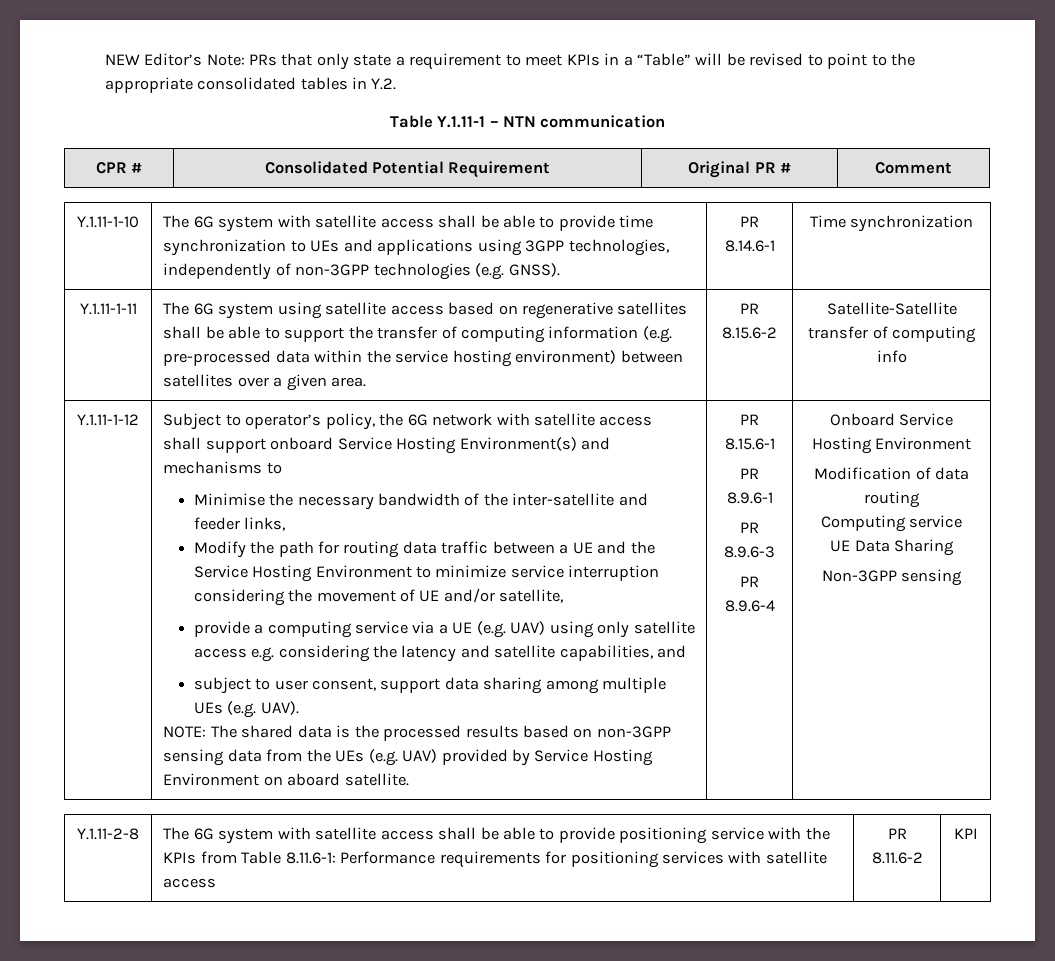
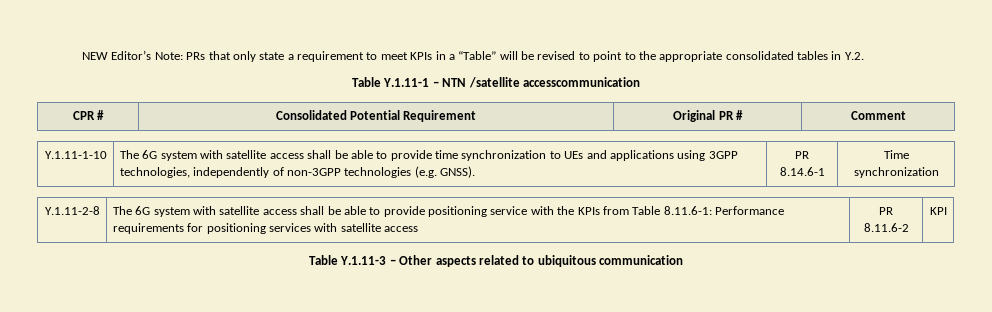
- Table Y.1.11-1 – NTN communication
+ Table Y.1.11-1 – NTN /satellite accesscommunication
- Y.1.11-1-11 | The 6G system using satellite access based on regenerative satellites shall be able to support the transfer of computing information (e.g. pre-processed data within the service hosting environment) between satellites over a given area. | PR 8.15.6-2 | Satellite-Satellite transfer of computing info
- Y.1.11-1-12 | Subject to operator’s policy, the 6G network with satellite access shall support onboard Service Hosting Environment(s) and mechanisms to
- Minimise the necessary bandwidth of the inter-satellite and feeder links,
- Modify the path for routing data traffic between a UE and the Service Hosting Environment to minimize service interruption considering the movement of UE and/or satellite,
- provide a computing service via a UE (e.g. UAV) using only satellite access e.g. considering the latency and satellite capabilities, and
- subject to user consent, support data sharing among multiple UEs (e.g. UAV).
- NOTE: The shared data is the processed results based on non-3GPP sensing data from the UEs (e.g. UAV) provided by Service Hosting Environment on aboard satellite. | PR 8.15.6-1
- PR 8.9.6-1
- PR 8.9.6-3
- PR 8.9.6-4 | Onboard Service Hosting Environment
- Modification of data routing
- Computing service
- UE Data Sharing
- Non-3GPP sensing
+ Table Y.1.11-3 – Other aspects related to ubiquitous communication

